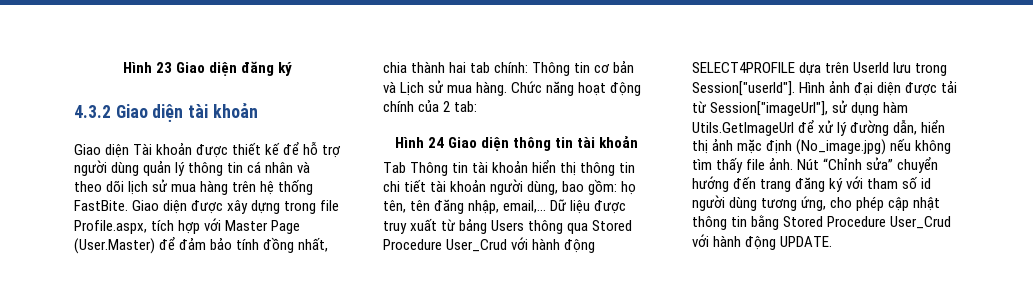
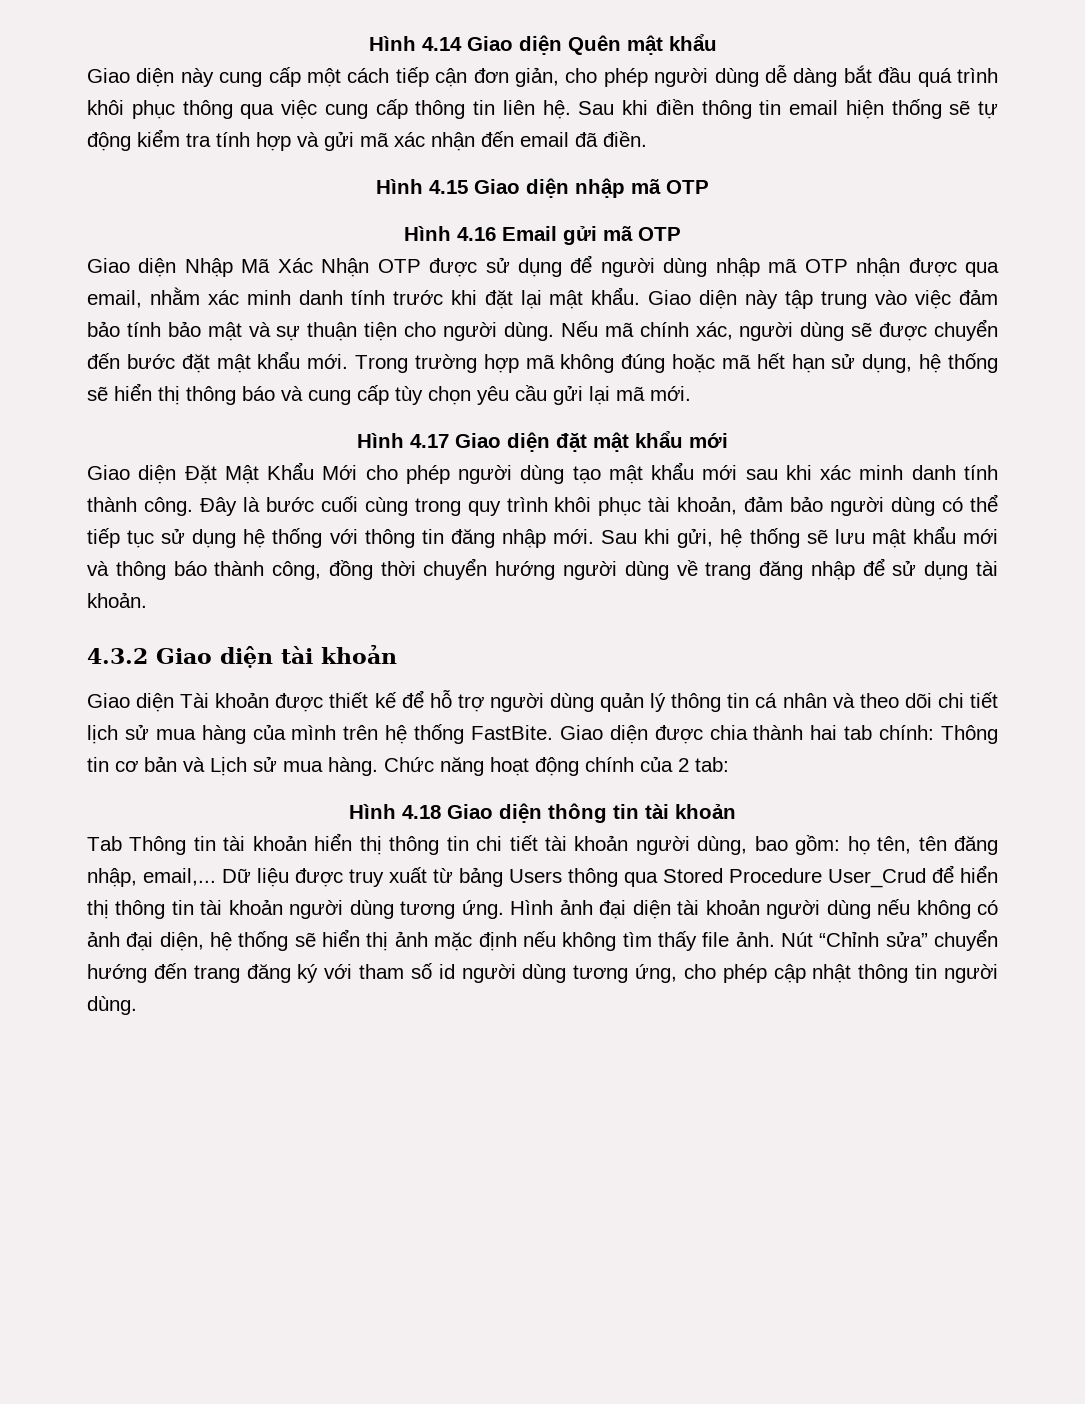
- Hình 23 Giao diện đăng ký
+ Hình 4.14 Giao diện Quên mật khẩu
+ Giao diện này cung cấp một cách tiếp cận đơn giản, cho phép người dùng dễ dàng bắt đầu quá trình khôi phục thông qua việc cung cấp thông tin liên hệ. Sau khi điền thông tin email hiện thống sẽ tự động kiểm tra tính hợp và gửi mã xác nhận đến email đã điền.
+ Hình 4.15 Giao diện nhập mã OTP
+ Hình 4.16 Email gửi mã OTP
+ Giao diện Nhập Mã Xác Nhận OTP được sử dụng để người dùng nhập mã OTP nhận được qua email, nhằm xác minh danh tính trước khi đặt lại mật khẩu. Giao diện này tập trung vào việc đảm bảo tính bảo mật và sự thuận tiện cho người dùng. Nếu mã chính xác, người dùng sẽ được chuyển đến bước đặt mật khẩu mới. Trong trường hợp mã không đúng hoặc mã hết hạn sử dụng, hệ thống sẽ hiển thị thông báo và cung cấp tùy chọn yêu cầu gửi lại mã mới.
+ Hình 4.17 Giao diện đặt mật khẩu mới
+ Giao diện Đặt Mật Khẩu Mới cho phép người dùng tạo mật khẩu mới sau khi xác minh danh tính thành công. Đây là bước cuối cùng trong quy trình khôi phục tài khoản, đảm bảo người dùng có thể tiếp tục sử dụng hệ thống với thông tin đăng nhập mới. Sau khi gửi, hệ thống sẽ lưu mật khẩu mới và thông báo thành công, đồng thời chuyển hướng người dùng về trang đăng nhập để sử dụng tài khoản.
- Giao diện Tài khoản được thiết kế để hỗ trợ người dùng quản lý thông tin cá nhân và theo dõi lịch sử mua hàng trên hệ thống FastBite.
+ Giao diện Tài khoản được thiết kế để hỗ trợ người dùng quản lý thông tin cá nhân và theo dõi chi tiết lịch sử mua hàng của mình trên hệ thống FastBite.
- Giao diện được xây dựng trong file Profile.aspx, tích hợp với Master Page (User.Master) để đảm bảo tính đồng nhất, chia thành hai tab chính: Thông tin cơ bản và Lịch sử mua hàng.
+ Giao diện được chia thành hai tab chính: Thông tin cơ bản và Lịch sử mua hàng.
- Hình 24 Giao diện thông tin tài khoản
+ Hình 4.18 Giao diện thông tin tài khoản
- Dữ liệu được truy xuất từ bảng Users thông qua Stored Procedure User_Crud với hành động SELECT4PROFILE dựa trên UserId lưu trong Session["userId"]. Hình ảnh đại diện được tải từ Session["imageUrl"], sử dụng hàm Utils.GetImageUrl để xử lý đường dẫn, hiển thị ảnh mặc định (No_image.jpg) nếu không tìm thấy file ảnh.
+ Dữ liệu được truy xuất từ bảng Users thông qua Stored Procedure User_Crud để hiển thị thông tin tài khoản người dùng tương ứng. Hình ảnh đại diện tài khoản người dùng nếu không có ảnh đại diện, hệ thống sẽ hiển thị ảnh mặc định nếu không tìm thấy file ảnh.
- Nút “Chỉnh sửa” chuyển hướng đến trang đăng ký với tham số id người dùng tương ứng, cho phép cập nhật thông tin bằng Stored Procedure User_Crud với hành động UPDATE.
+ Nút “Chỉnh sửa” chuyển hướng đến trang đăng ký với tham số id người dùng tương ứng, cho phép cập nhật thông tin người dùng.

